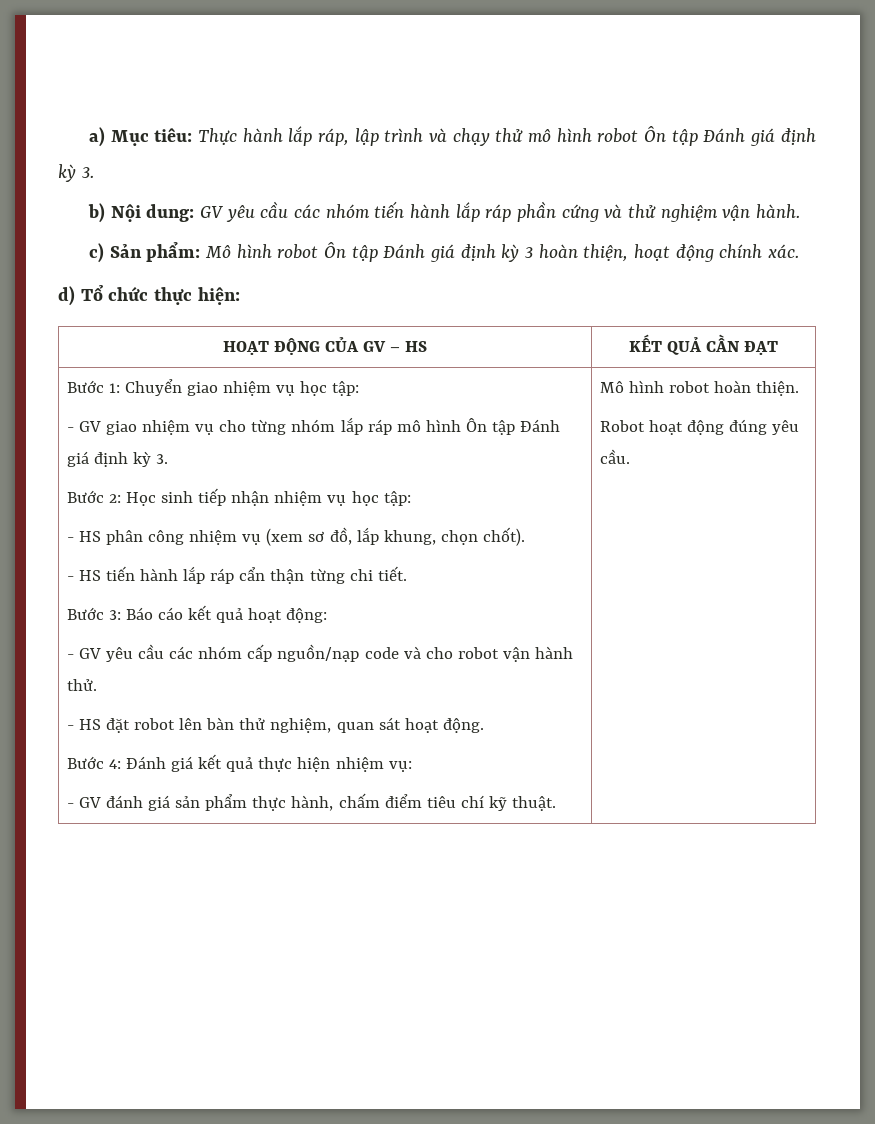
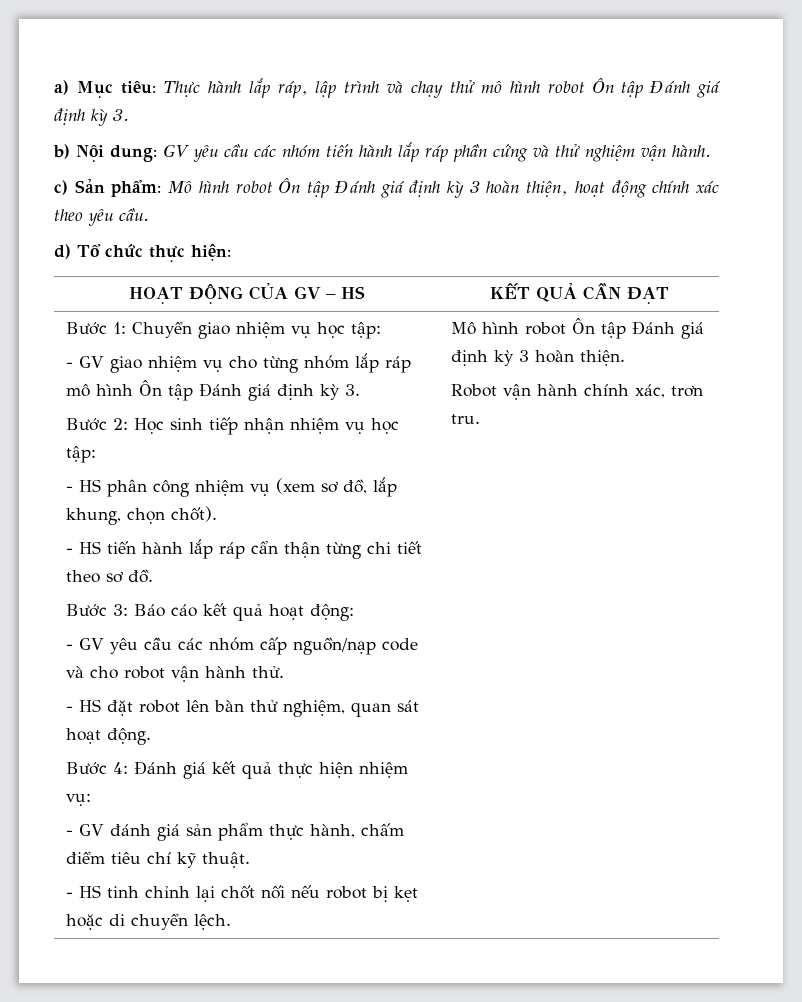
- c) Sản phẩm: Mô hình robot Ôn tập Đánh giá định kỳ 3 hoàn thiện, hoạt động chính xác.
+ c) Sản phẩm: Mô hình robot Ôn tập Đánh giá định kỳ 3 hoàn thiện, hoạt động chính xác theo yêu cầu.
- - HS tiến hành lắp ráp cẩn thận từng chi tiết.
+ - HS tiến hành lắp ráp cẩn thận từng chi tiết theo sơ đồ.
- Mô hình robot hoàn thiện.
- Robot hoạt động đúng yêu cầu.
+ - HS tinh chỉnh lại chốt nối nếu robot bị kẹt hoặc di chuyển lệch. | Mô hình robot Ôn tập Đánh giá định kỳ 3 hoàn thiện.
+ Robot vận hành chính xác, trơn tru.

